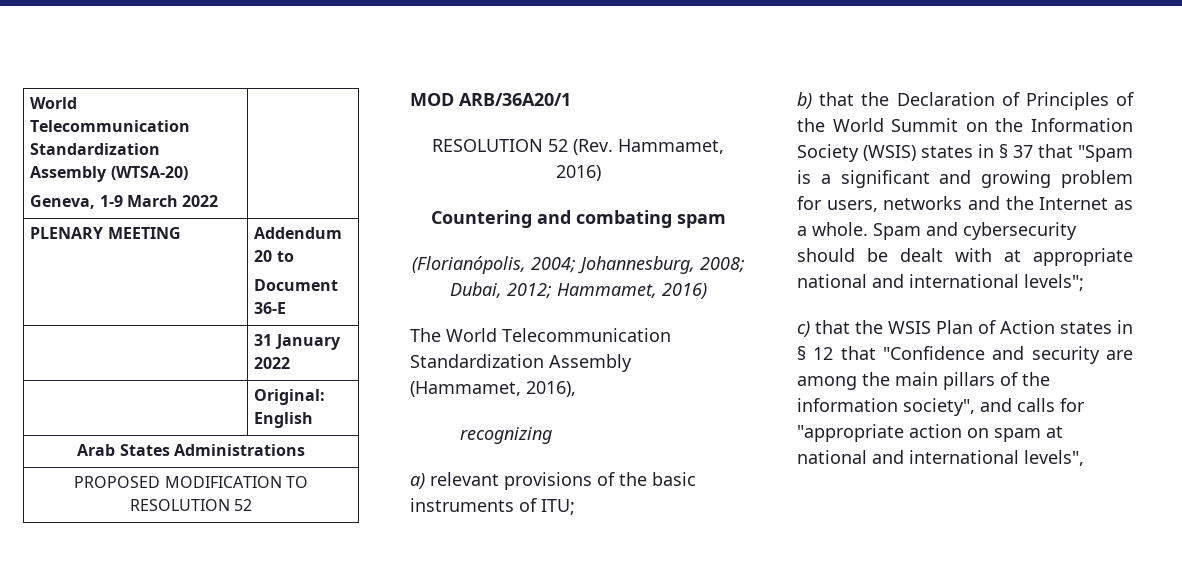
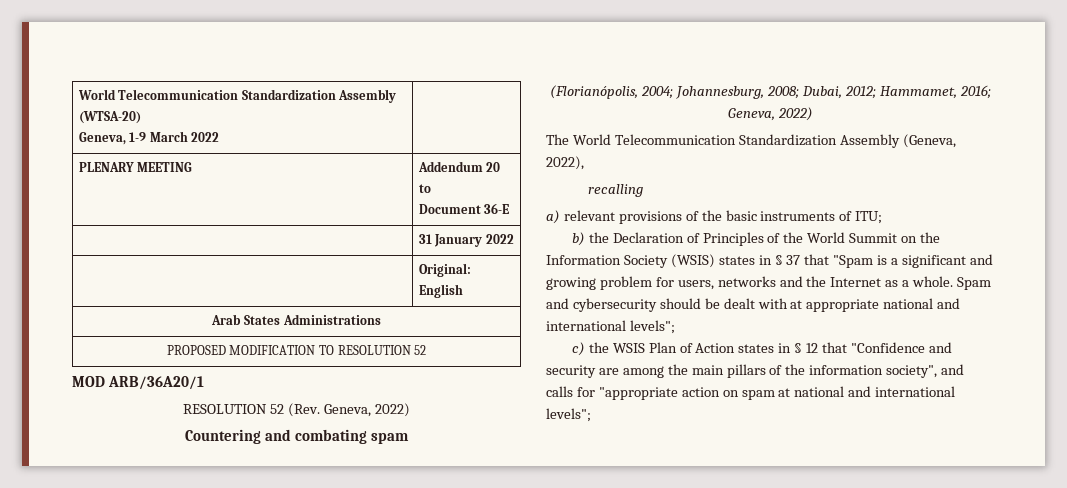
- RESOLUTION 52 (Rev. Hammamet, 2016)
+ RESOLUTION 52 (Rev. Geneva, 2022)
- (Florianópolis, 2004; Johannesburg, 2008; Dubai, 2012; Hammamet, 2016)
+ (Florianópolis, 2004; Johannesburg, 2008; Dubai, 2012; Hammamet, 2016; Geneva, 2022)
- The World Telecommunication Standardization Assembly (Hammamet, 2016),
- recognizing
+ The World Telecommunication Standardization Assembly (Geneva, 2022),
+ recalling
- b) that the Declaration of Principles of the World Summit on the Information Society (WSIS) states in § 37 that "Spam is a significant and growing problem for users, networks and the Internet as a whole.
+ b) the Declaration of Principles of the World Summit on the Information Society (WSIS) states in § 37 that "Spam is a significant and growing problem for users, networks and the Internet as a whole.
- c) that the WSIS Plan of Action states in § 12 that "Confidence and security are among the main pillars of the information society", and calls for "appropriate action on spam at national and international levels",
+ c) the WSIS Plan of Action states in § 12 that "Confidence and security are among the main pillars of the information society", and calls for "appropriate action on spam at national and international levels";

